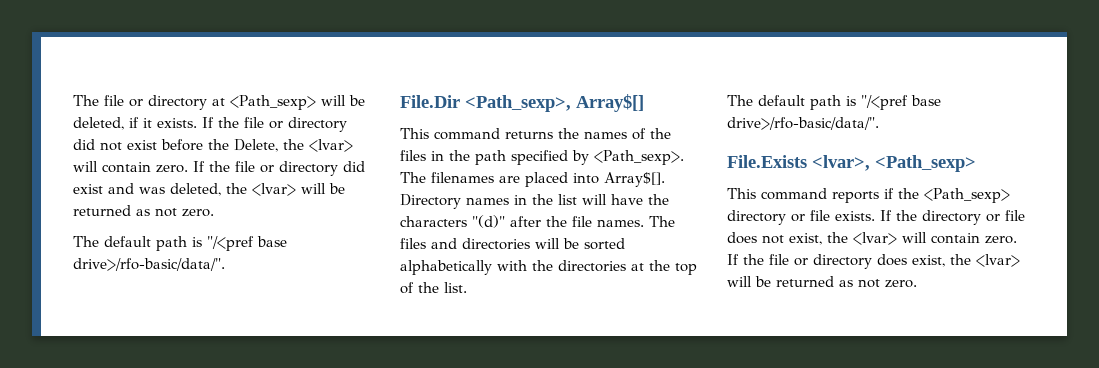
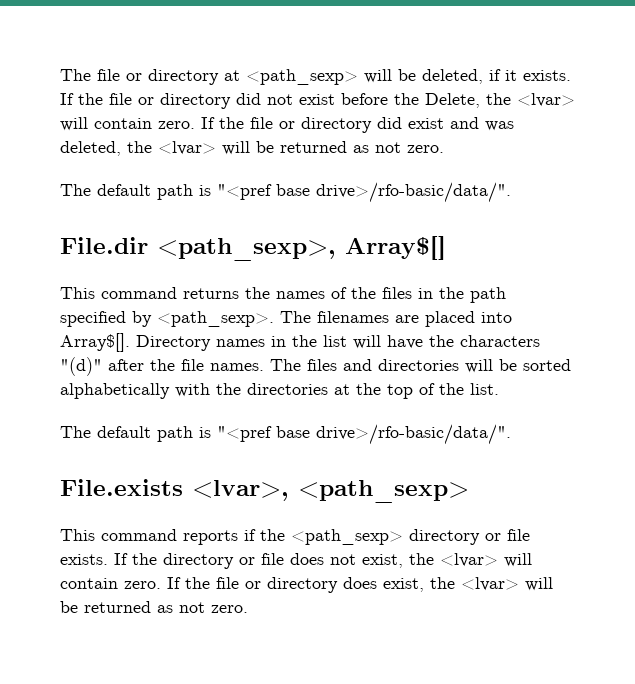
- The file or directory at <Path_sexp> will be deleted, if it exists.
+ The file or directory at <path_sexp> will be deleted, if it exists.
  If the file or directory did exist and was deleted, the <lvar> will be returned as not zero.
- The default path is "/<pref base drive>/rfo-basic/data/".
- File.Dir <Path_sexp>, Array$[]
+ The default path is "<pref base drive>/rfo-basic/data/".
+ File.dir <path_sexp>, Array$[]
- This command returns the names of the files in the path specified by <Path_sexp>.
+ This command returns the names of the files in the path specified by <path_sexp>.
  The files and directories will be sorted alphabetically with the directories at the top of the list.
- The default path is "/<pref base drive>/rfo-basic/data/".
- File.Exists <lvar>, <Path_sexp>
+ The default path is "<pref base drive>/rfo-basic/data/".
+ File.exists <lvar>, <path_sexp>
- This command reports if the <Path_sexp> directory or file exists.
+ This command reports if the <path_sexp> directory or file exists.

